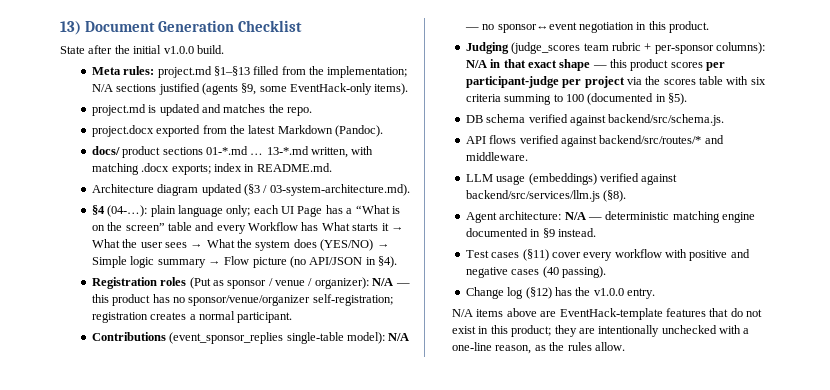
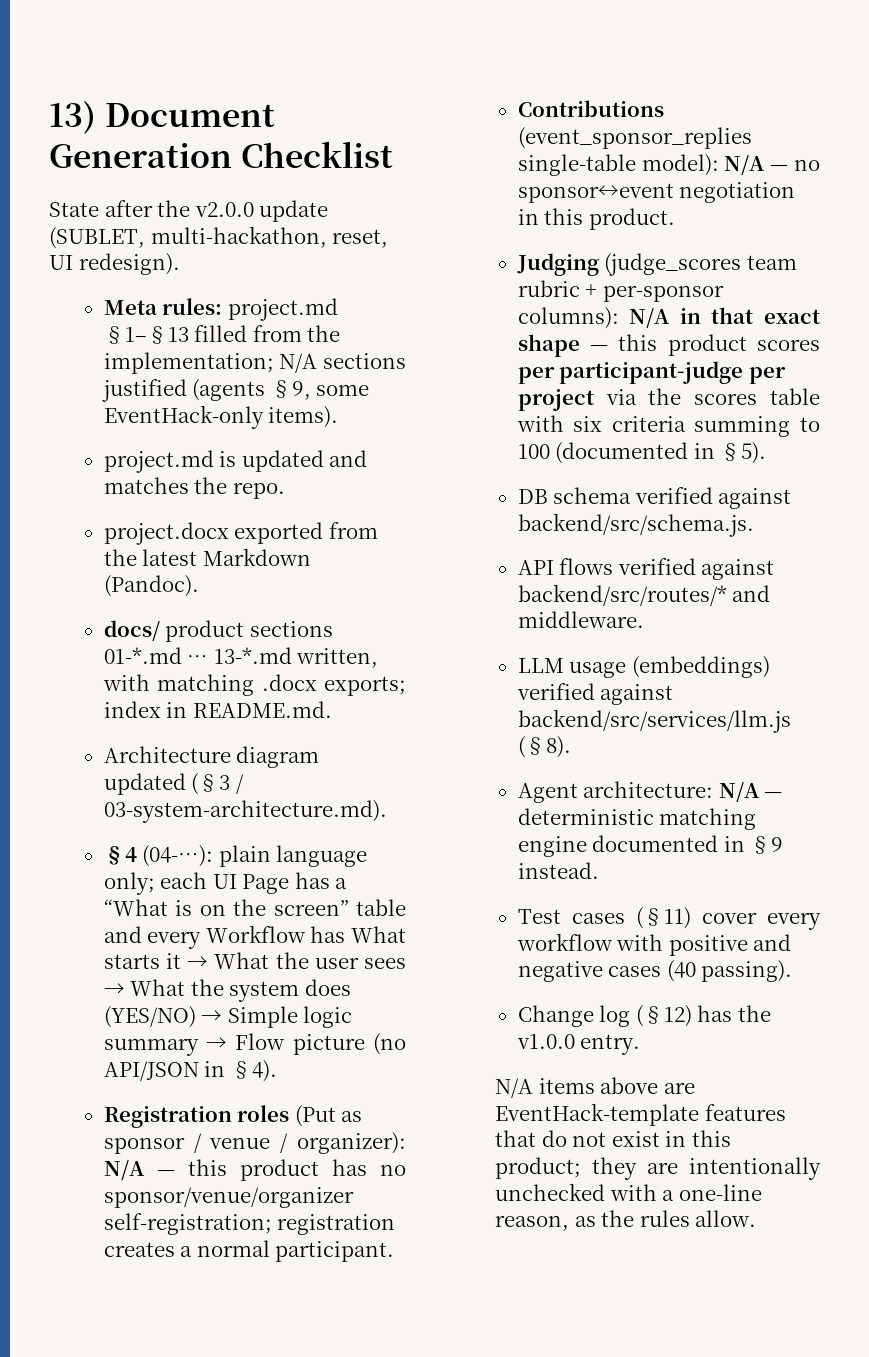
- State after the initial v1.0.0 build.
+ State after the v2.0.0 update (SUBLET, multi-hackathon, reset, UI redesign).

